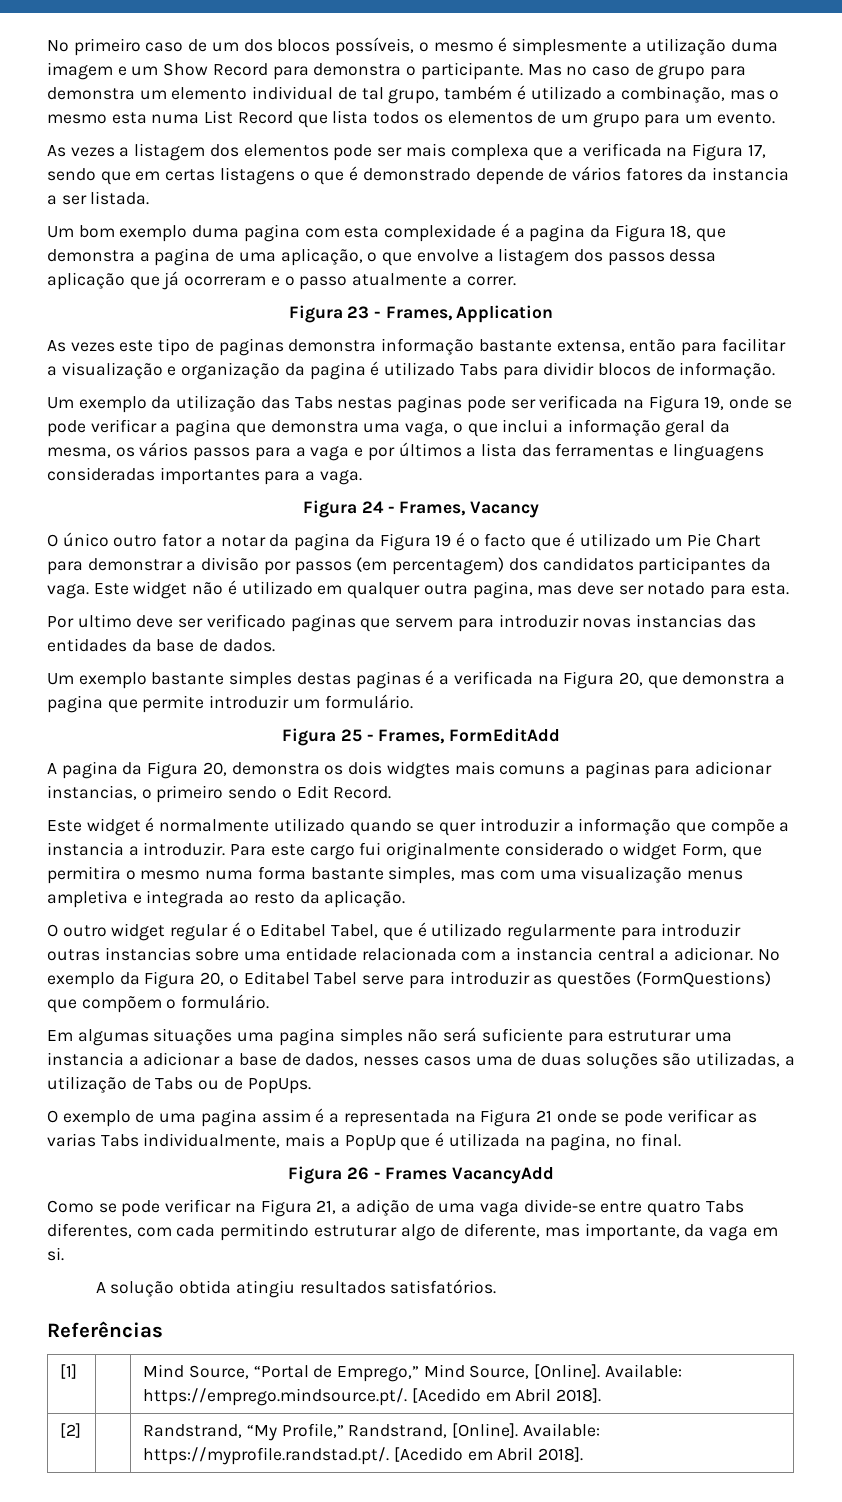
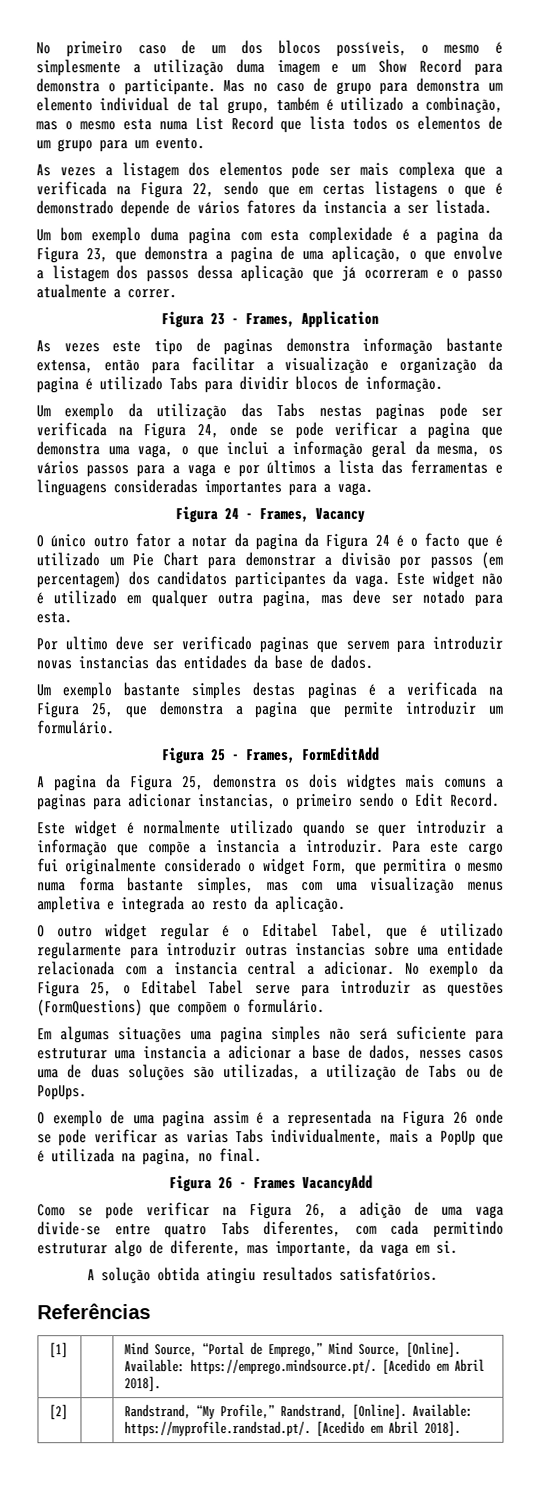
- As vezes a listagem dos elementos pode ser mais complexa que a verificada na Figura 17, sendo que em certas listagens o que é demonstrado depende de vários fatores da instancia a ser listada.
+ As vezes a listagem dos elementos pode ser mais complexa que a verificada na Figura 22, sendo que em certas listagens o que é demonstrado depende de vários fatores da instancia a ser listada.
- Um bom exemplo duma pagina com esta complexidade é a pagina da Figura 18, que demonstra a pagina de uma aplicação, o que envolve a listagem dos passos dessa aplicação que já ocorreram e o passo atualmente a correr.
+ Um bom exemplo duma pagina com esta complexidade é a pagina da Figura 23, que demonstra a pagina de uma aplicação, o que envolve a listagem dos passos dessa aplicação que já ocorreram e o passo atualmente a correr.
- Um exemplo da utilização das Tabs nestas paginas pode ser verificada na Figura 19, onde se pode verificar a pagina que demonstra uma vaga, o que inclui a informação geral da mesma, os vários passos para a vaga e por últimos a lista das ferramentas e linguagens consideradas importantes para a vaga.
+ Um exemplo da utilização das Tabs nestas paginas pode ser verificada na Figura 24, onde se pode verificar a pagina que demonstra uma vaga, o que inclui a informação geral da mesma, os vários passos para a vaga e por últimos a lista das ferramentas e linguagens consideradas importantes para a vaga.
- O único outro fator a notar da pagina da Figura 19 é o facto que é utilizado um Pie Chart para demonstrar a divisão por passos (em percentagem) dos candidatos participantes da vaga.
+ O único outro fator a notar da pagina da Figura 24 é o facto que é utilizado um Pie Chart para demonstrar a divisão por passos (em percentagem) dos candidatos participantes da vaga.
- Um exemplo bastante simples destas paginas é a verificada na Figura 20, que demonstra a pagina que permite introduzir um formulário.
+ Um exemplo bastante simples destas paginas é a verificada na Figura 25, que demonstra a pagina que permite introduzir um formulário.
- A pagina da Figura 20, demonstra os dois widgtes mais comuns a paginas para adicionar instancias, o primeiro sendo o Edit Record.
+ A pagina da Figura 25, demonstra os dois widgtes mais comuns a paginas para adicionar instancias, o primeiro sendo o Edit Record.
- No exemplo da Figura 20, o Editabel Tabel serve para introduzir as questões (FormQuestions) que compõem o formulário.
+ No exemplo da Figura 25, o Editabel Tabel serve para introduzir as questões (FormQuestions) que compõem o formulário.
- O exemplo de uma pagina assim é a representada na Figura 21 onde se pode verificar as varias Tabs individualmente, mais a PopUp que é utilizada na pagina, no final.
+ O exemplo de uma pagina assim é a representada na Figura 26 onde se pode verificar as varias Tabs individualmente, mais a PopUp que é utilizada na pagina, no final.
- Como se pode verificar na Figura 21, a adição de uma vaga divide-se entre quatro Tabs diferentes, com cada permitindo estruturar algo de diferente, mas importante, da vaga em si.
+ Como se pode verificar na Figura 26, a adição de uma vaga divide-se entre quatro Tabs diferentes, com cada permitindo estruturar algo de diferente, mas importante, da vaga em si.

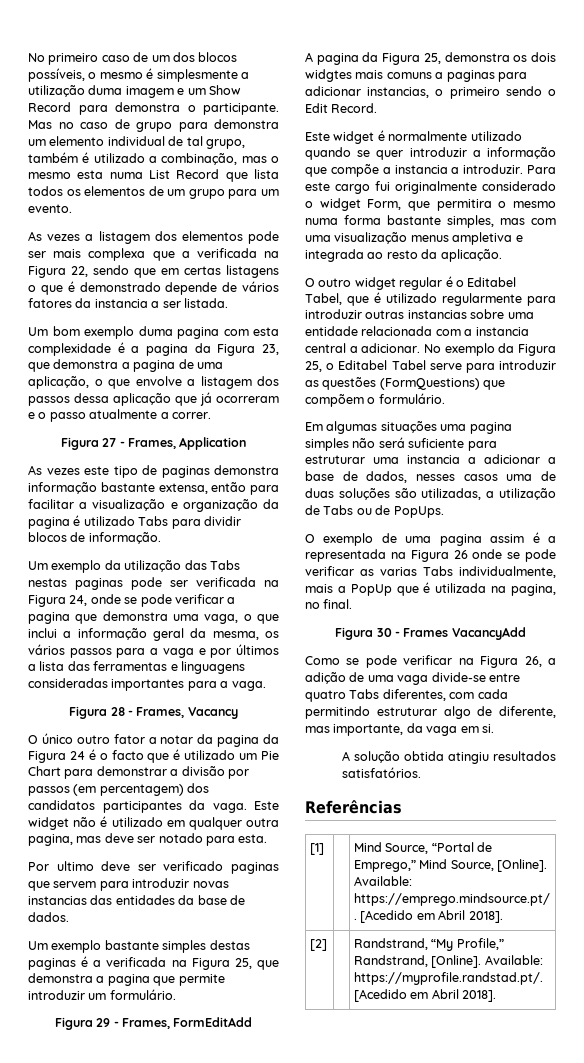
- Figura 23 - Frames, Application
+ Figura 27 - Frames, Application
- Figura 24 - Frames, Vacancy
+ Figura 28 - Frames, Vacancy
- Figura 25 - Frames, FormEditAdd
+ Figura 29 - Frames, FormEditAdd
- Figura 26 - Frames VacancyAdd
+ Figura 30 - Frames VacancyAdd

